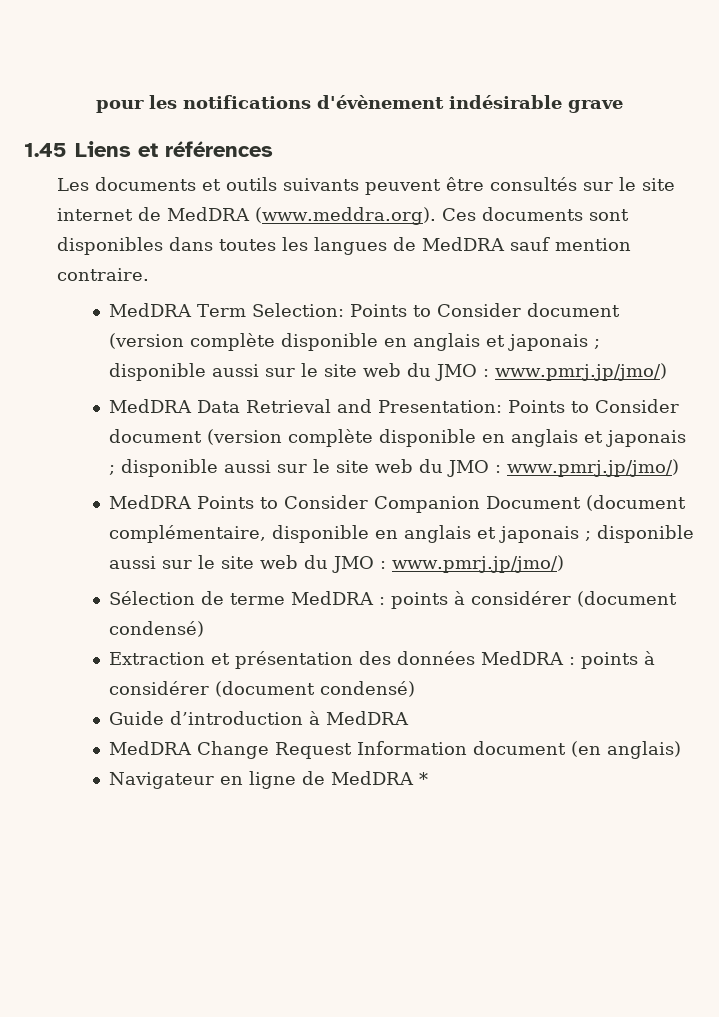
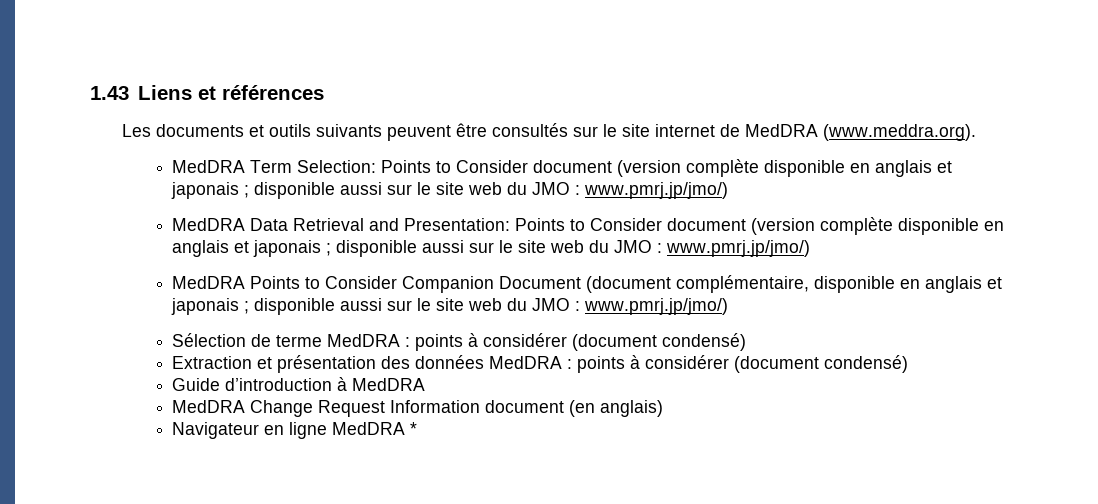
- pour les notifications d'évènement indésirable grave
- 1.45 Liens et références
+ 1.43 Liens et références
- Les documents et outils suivants peuvent être consultés sur le site internet de MedDRA (www.meddra.org). Ces documents sont disponibles dans toutes les langues de MedDRA sauf mention contraire.
+ Les documents et outils suivants peuvent être consultés sur le site internet de MedDRA (www.meddra.org).
- Navigateur en ligne de MedDRA *
+ Navigateur en ligne MedDRA *

